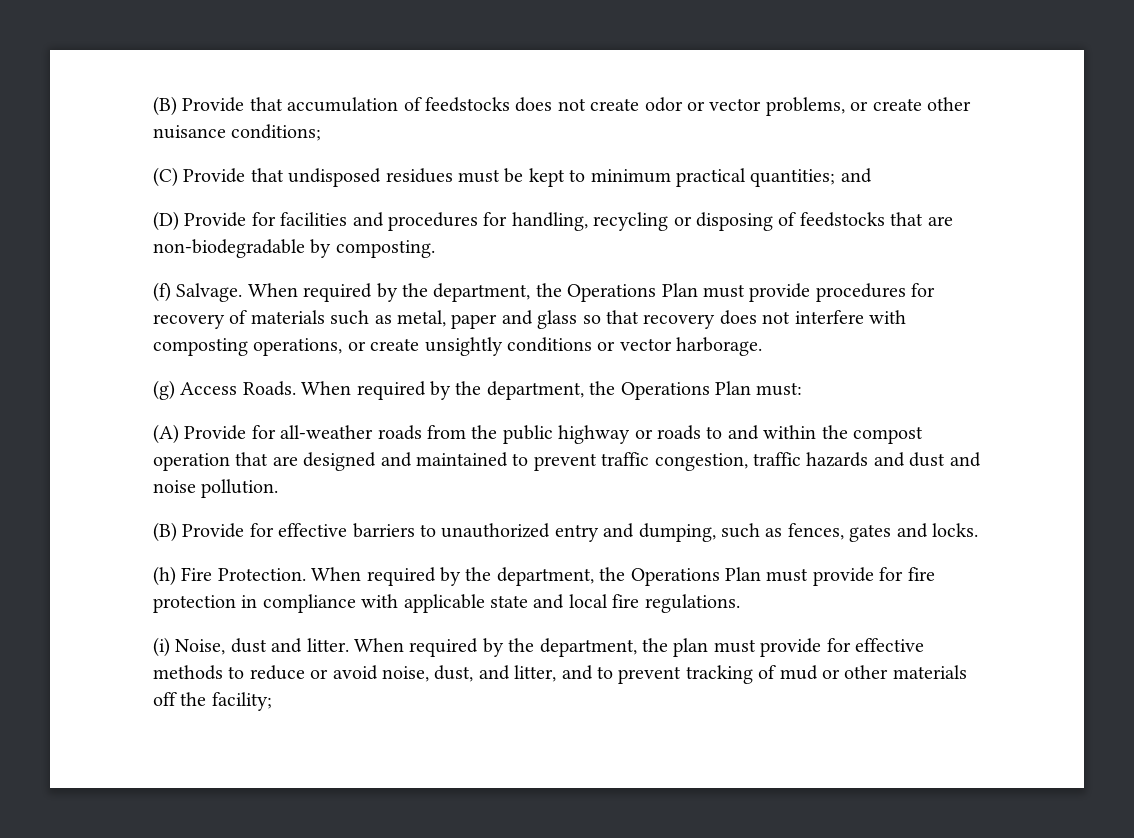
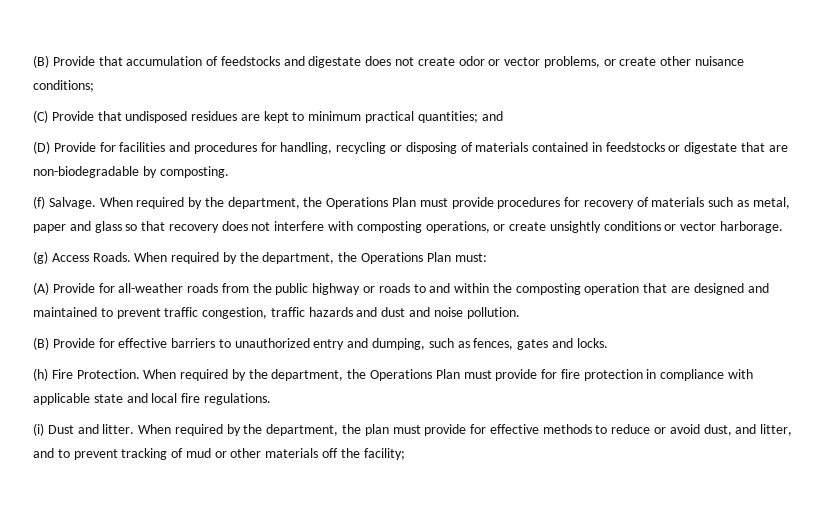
- (B) Provide that accumulation of feedstocks does not create odor or vector problems, or create other nuisance conditions;
+ (B) Provide that accumulation of feedstocks and digestate does not create odor or vector problems, or create other nuisance conditions;
- (C) Provide that undisposed residues must be kept to minimum practical quantities; and
+ (C) Provide that undisposed residues are kept to minimum practical quantities; and
- (D) Provide for facilities and procedures for handling, recycling or disposing of feedstocks that are non-biodegradable by composting.
+ (D) Provide for facilities and procedures for handling, recycling or disposing of materials contained in feedstocks or digestate that are non-biodegradable by composting.
- (A) Provide for all-weather roads from the public highway or roads to and within the compost operation that are designed and maintained to prevent traffic congestion, traffic hazards and dust and noise pollution.
+ (A) Provide for all-weather roads from the public highway or roads to and within the composting operation that are designed and maintained to prevent traffic congestion, traffic hazards and dust and noise pollution.
- (i) Noise, dust and litter.
+ (i) Dust and litter.
- When required by the department, the plan must provide for effective methods to reduce or avoid noise, dust, and litter, and to prevent tracking of mud or other materials off the facility;
+ When required by the department, the plan must provide for effective methods to reduce or avoid dust, and litter, and to prevent tracking of mud or other materials off the facility;

